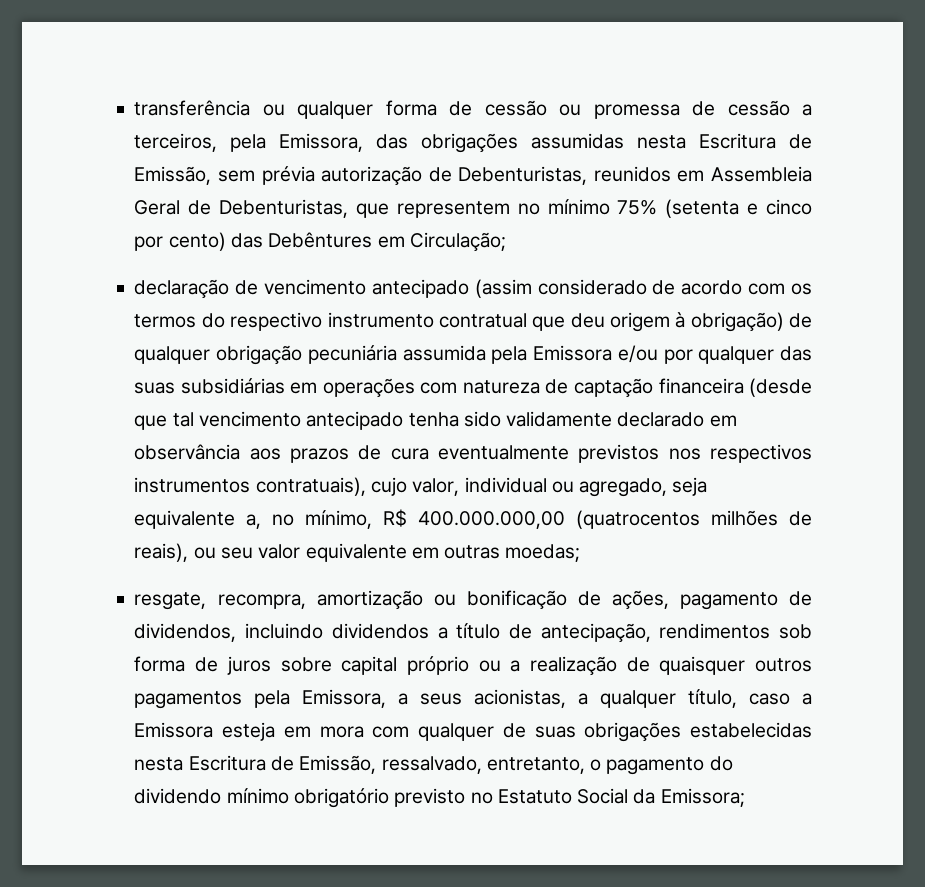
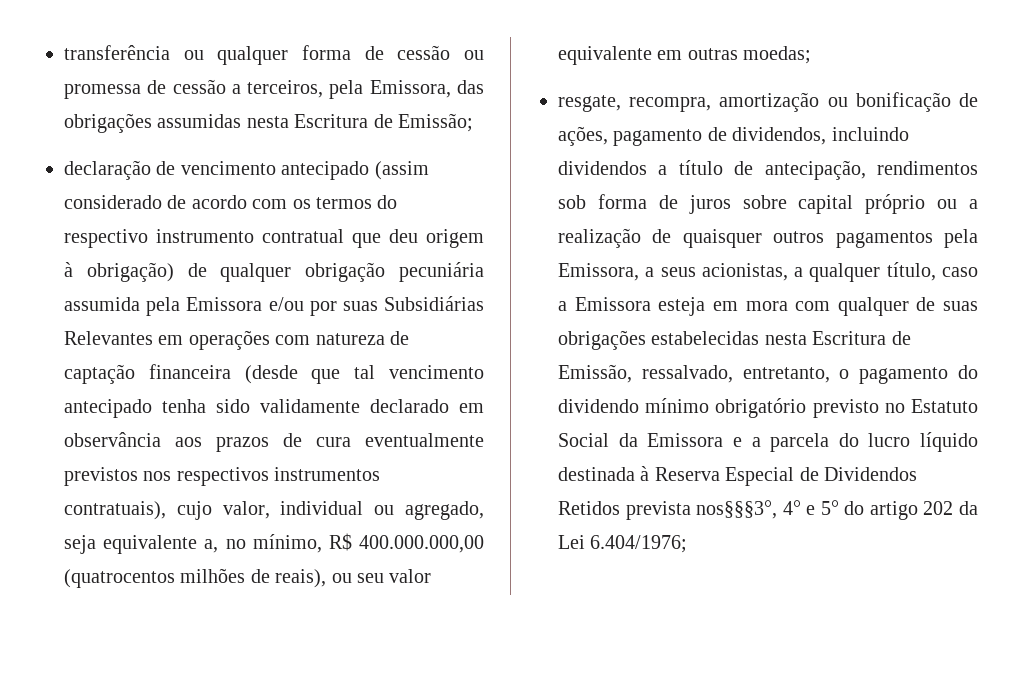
- transferência ou qualquer forma de cessão ou promessa de cessão a terceiros, pela Emissora, das obrigações assumidas nesta Escritura de Emissão, sem prévia autorização de Debenturistas, reunidos em Assembleia Geral de Debenturistas, que representem no mínimo 75% (setenta e cinco por cento) das Debêntures em Circulação;
+ transferência ou qualquer forma de cessão ou promessa de cessão a terceiros, pela Emissora, das obrigações assumidas nesta Escritura de Emissão;
- declaração de vencimento antecipado (assim considerado de acordo com os termos do respectivo instrumento contratual que deu origem à obrigação) de qualquer obrigação pecuniária assumida pela Emissora e/ou por qualquer das suas subsidiárias em operações com natureza de captação financeira (desde que tal vencimento antecipado tenha sido validamente declarado em observância aos prazos de cura eventualmente previstos nos respectivos instrumentos contratuais), cujo valor, individual ou agregado, seja equivalente a, no mínimo, R$ 400.000.000,00 (quatrocentos milhões de reais), ou seu valor equivalente em outras moedas;
+ declaração de vencimento antecipado (assim considerado de acordo com os termos do respectivo instrumento contratual que deu origem à obrigação) de qualquer obrigação pecuniária assumida pela Emissora e/ou por suas Subsidiárias Relevantes em operações com natureza de captação financeira (desde que tal vencimento antecipado tenha sido validamente declarado em observância aos prazos de cura eventualmente previstos nos respectivos instrumentos contratuais), cujo valor, individual ou agregado, seja equivalente a, no mínimo, R$ 400.000.000,00 (quatrocentos milhões de reais), ou seu valor equivalente em outras moedas;
- resgate, recompra, amortização ou bonificação de ações, pagamento de dividendos, incluindo dividendos a título de antecipação, rendimentos sob forma de juros sobre capital próprio ou a realização de quaisquer outros pagamentos pela Emissora, a seus acionistas, a qualquer título, caso a Emissora esteja em mora com qualquer de suas obrigações estabelecidas nesta Escritura de Emissão, ressalvado, entretanto, o pagamento do dividendo mínimo obrigatório previsto no Estatuto Social da Emissora;
+ resgate, recompra, amortização ou bonificação de ações, pagamento de dividendos, incluindo dividendos a título de antecipação, rendimentos sob forma de juros sobre capital próprio ou a realização de quaisquer outros pagamentos pela Emissora, a seus acionistas, a qualquer título, caso a Emissora esteja em mora com qualquer de suas obrigações estabelecidas nesta Escritura de Emissão, ressalvado, entretanto, o pagamento do dividendo mínimo obrigatório previsto no Estatuto Social da Emissora e a parcela do lucro líquido destinada à Reserva Especial de Dividendos Retidos prevista nos§§§3°, 4° e 5° do artigo 202 da Lei 6.404/1976;

